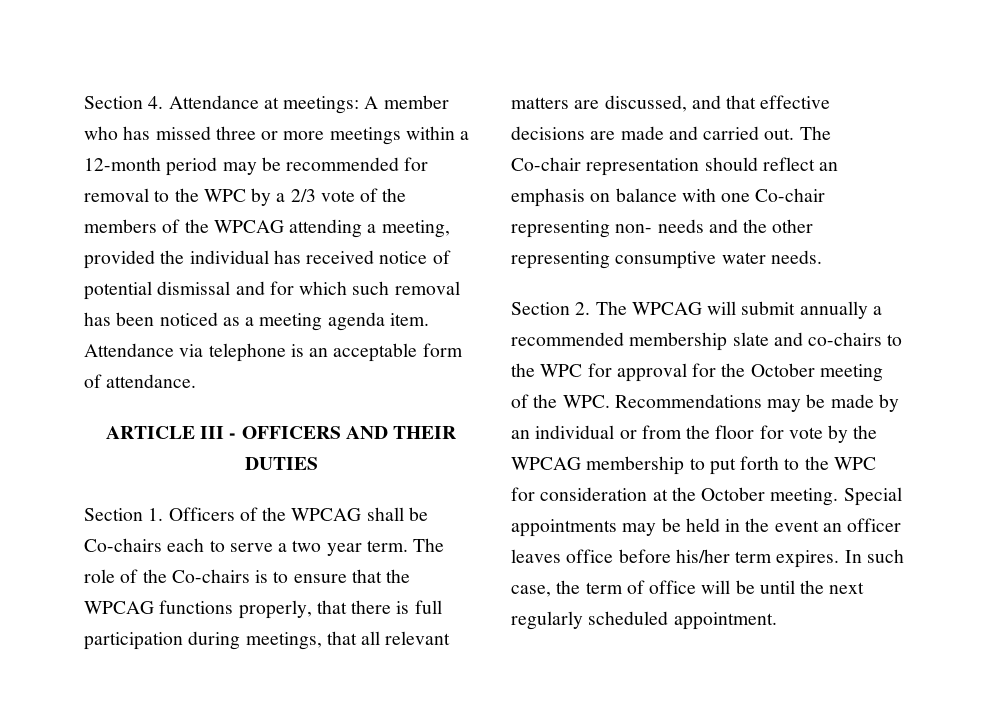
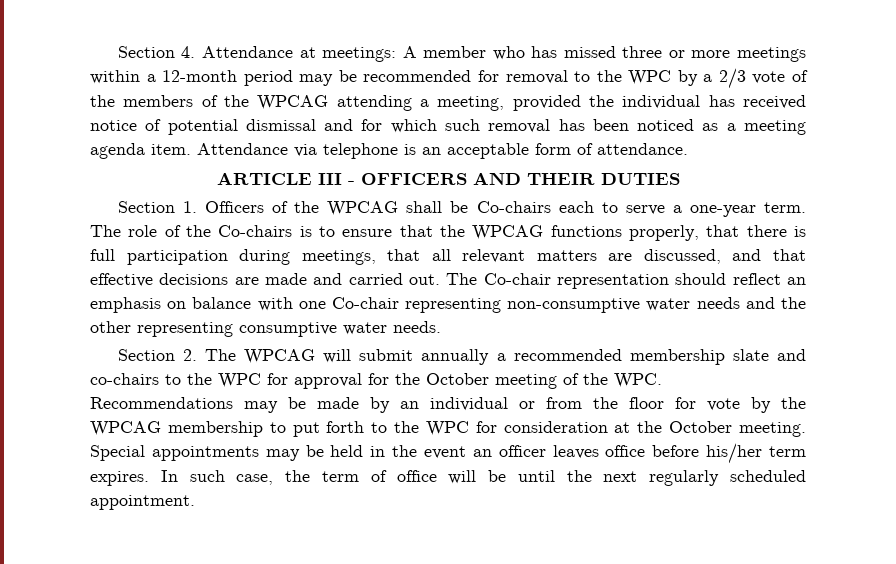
- Section 1. Officers of the WPCAG shall be Co-chairs each to serve a two year term.
+ Section 1. Officers of the WPCAG shall be Co-chairs each to serve a one-year term.
- The Co-chair representation should reflect an emphasis on balance with one Co-chair representing non- needs and the other representing consumptive water needs.
+ The Co-chair representation should reflect an emphasis on balance with one Co-chair representing non-consumptive water needs and the other representing consumptive water needs.

